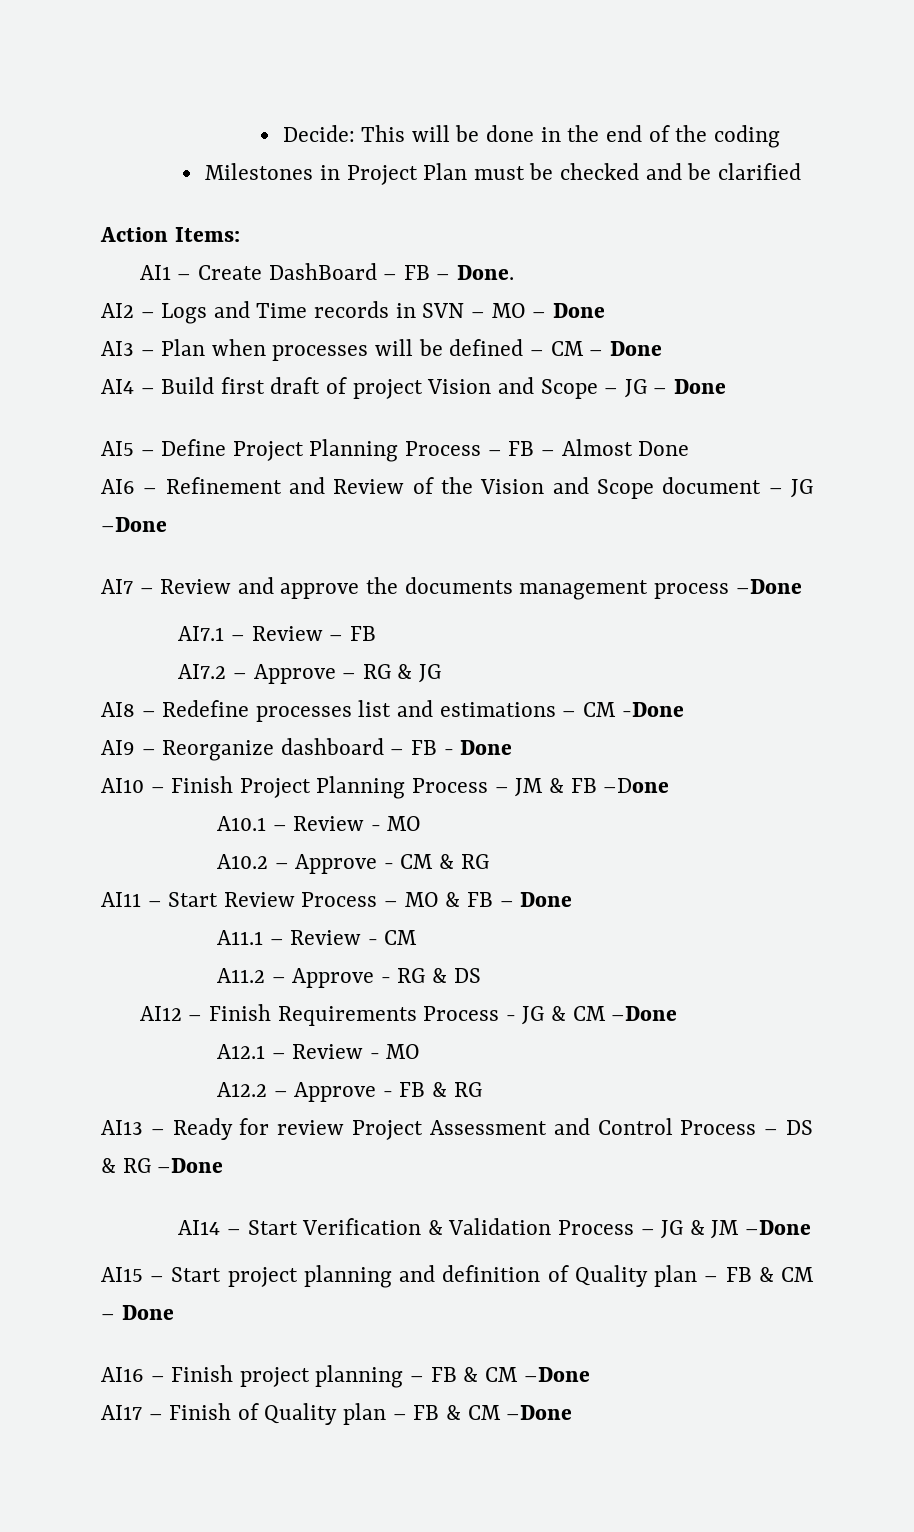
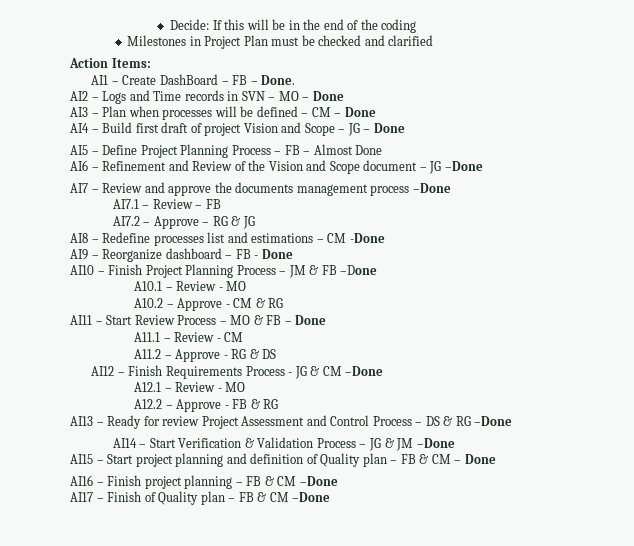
- Decide: This will be done in the end of the coding
+ Decide: If this will be in the end of the coding
- Milestones in Project Plan must be checked and be clarified
+ Milestones in Project Plan must be checked and clarified

